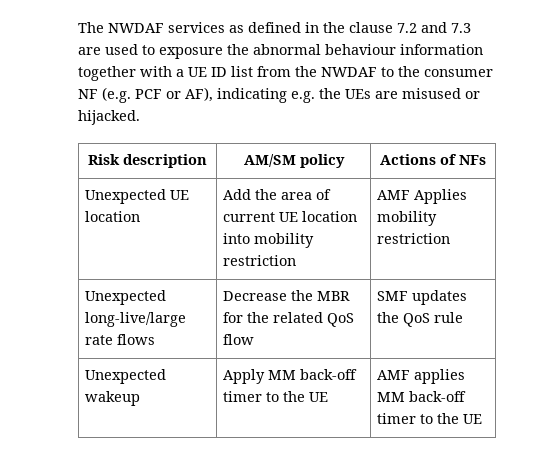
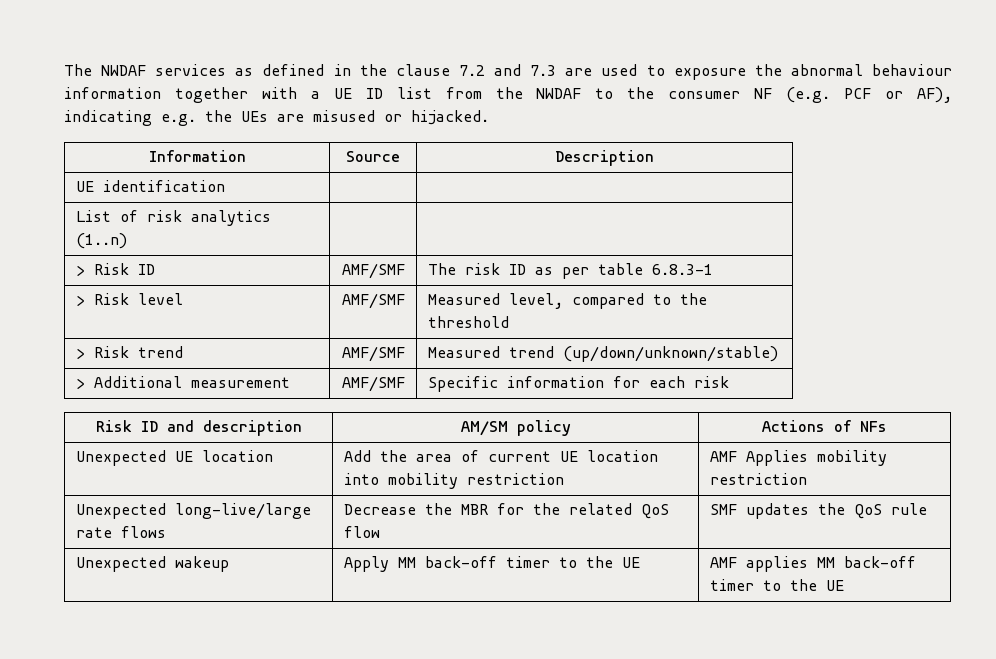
- Risk description | AM/SM policy | Actions of NFs
+ Information | Source | Description
+ UE identification | |
+ List of risk analytics (1..n) | |
+ > Risk ID | AMF/SMF | The risk ID as per table 6.8.3-1
+ > Risk level | AMF/SMF | Measured level, compared to the threshold
+ > Risk trend | AMF/SMF | Measured trend (up/down/unknown/stable)
+ > Additional measurement | AMF/SMF | Specific information for each risk
+ Risk ID and description | AM/SM policy | Actions of NFs

